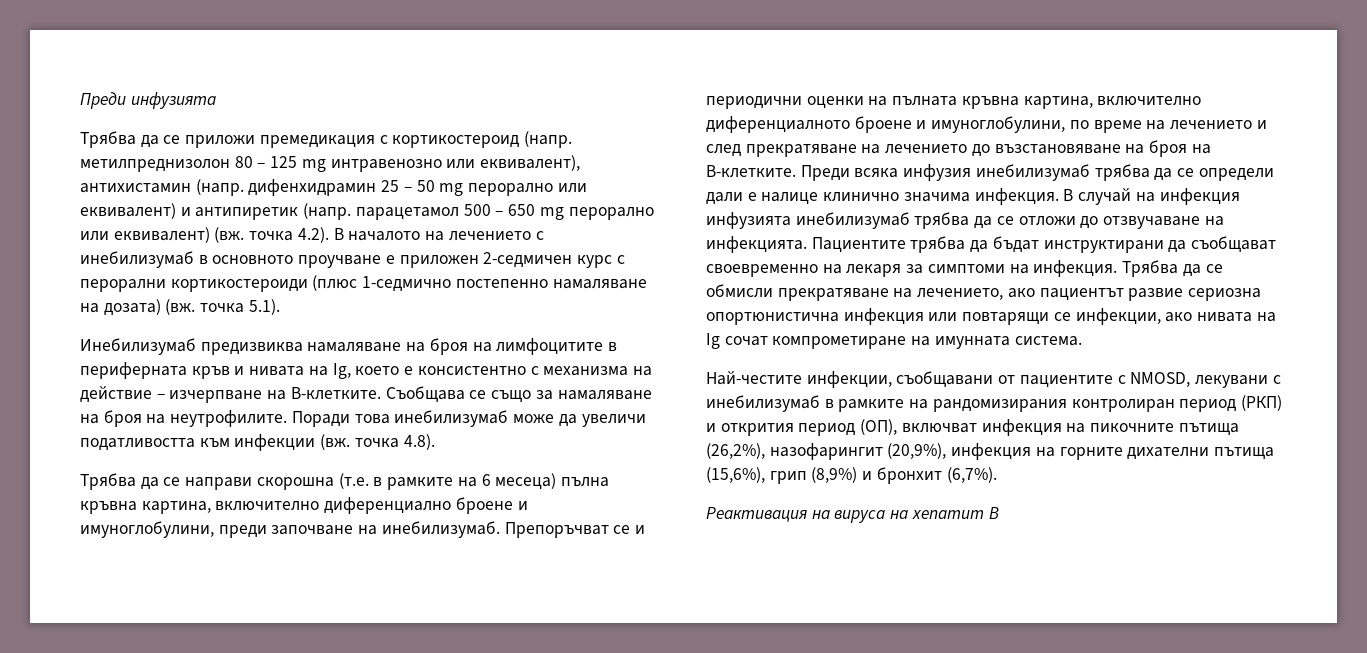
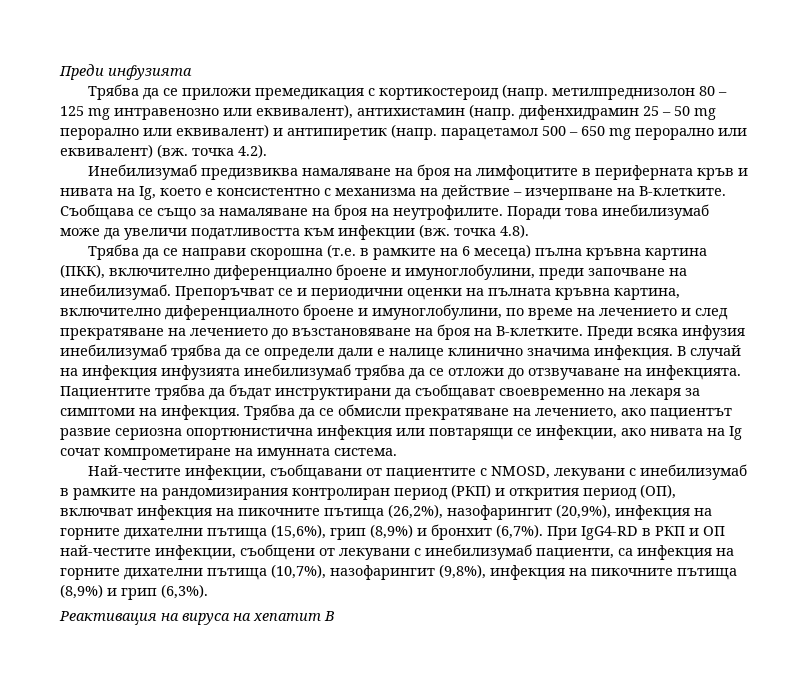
- Трябва да се приложи премедикация с кортикостероид (напр. метилпреднизолон 80 – 125 mg интравенозно или еквивалент), антихистамин (напр. дифенхидрамин 25 – 50 mg перорално или еквивалент) и антипиретик (напр. парацетамол 500 – 650 mg перорално или еквивалент) (вж. точка 4.2). В началото на лечението с инебилизумаб в основното проучване е приложен 2-седмичен курс с перорални кортикостероиди (плюс 1-седмично постепенно намаляване на дозата) (вж. точка 5.1).
+ Трябва да се приложи премедикация с кортикостероид (напр. метилпреднизолон 80 – 125 mg интравенозно или еквивалент), антихистамин (напр. дифенхидрамин 25 – 50 mg перорално или еквивалент) и антипиретик (напр. парацетамол 500 – 650 mg перорално или еквивалент) (вж. точка 4.2).
- Трябва да се направи скорошна (т.е. в рамките на 6 месеца) пълна кръвна картина, включително диференциално броене и имуноглобулини, преди започване на инебилизумаб.
+ Трябва да се направи скорошна (т.е. в рамките на 6 месеца) пълна кръвна картина (ПКК), включително диференциално броене и имуноглобулини, преди започване на инебилизумаб.
+ При IgG4-RD в РКП и ОП най-честите инфекции, съобщени от лекувани с инебилизумаб пациенти, са инфекция на горните дихателни пътища (10,7%), назофарингит (9,8%), инфекция на пикочните пътища (8,9%) и грип (6,3%).

